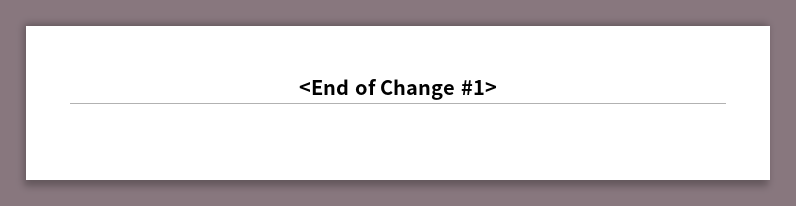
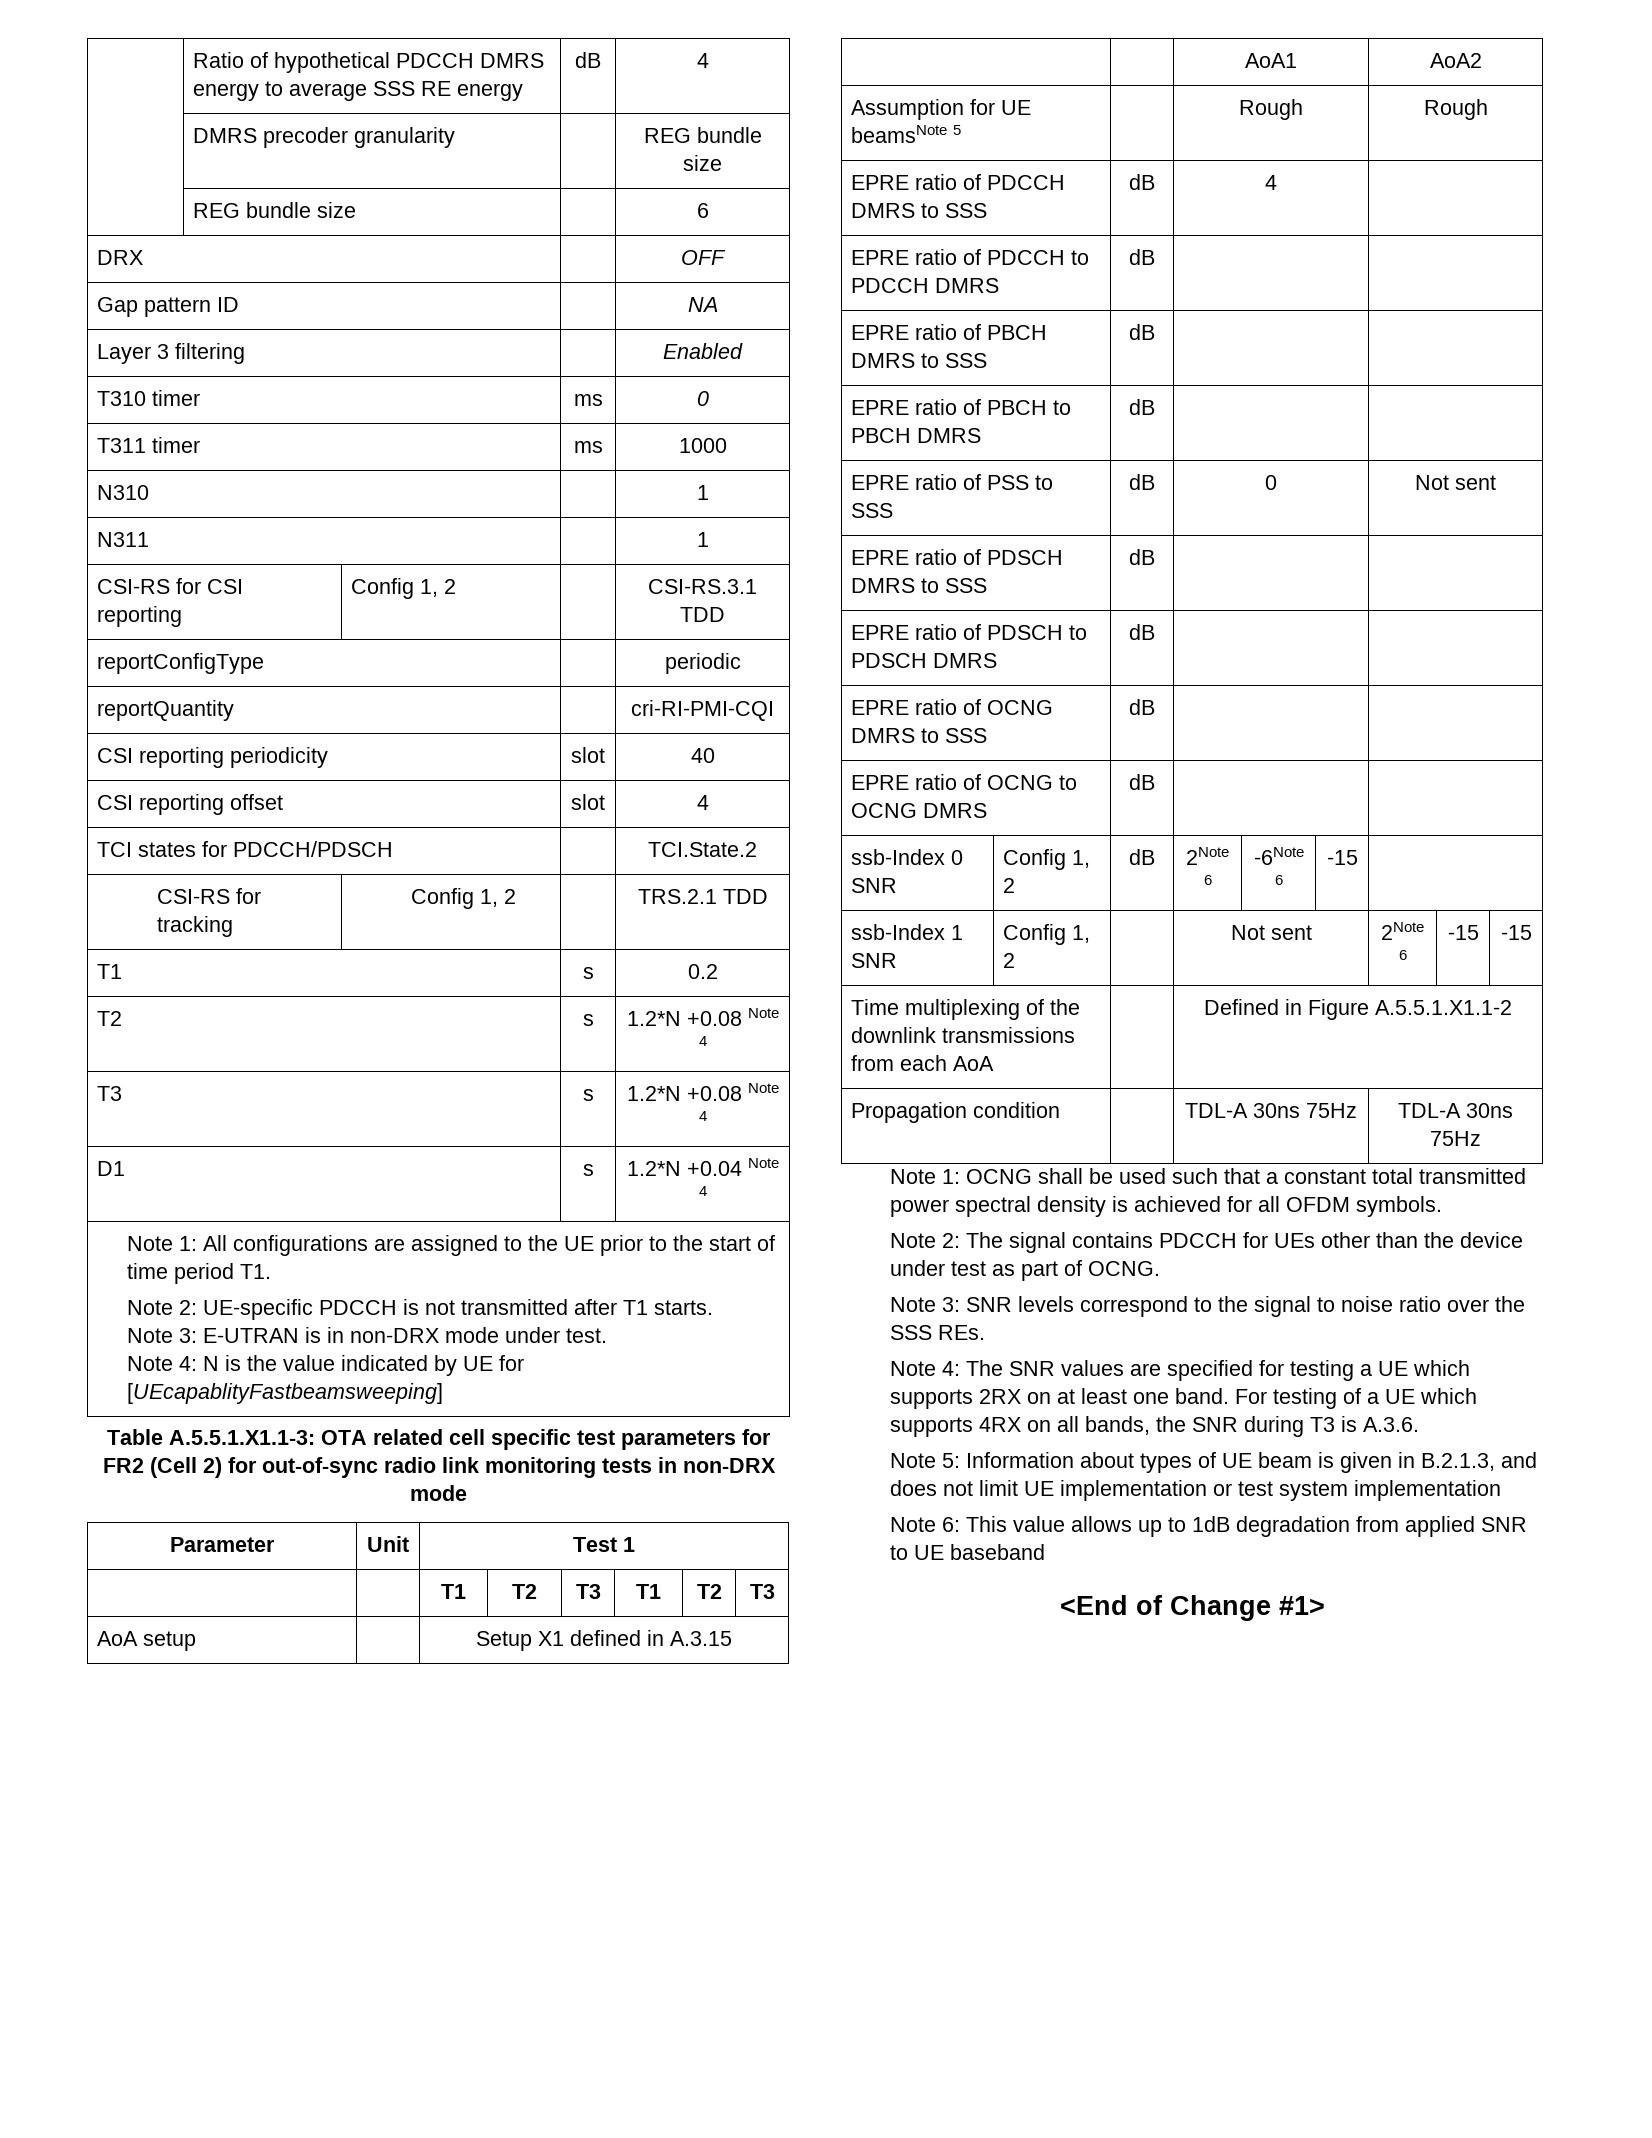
+ | Ratio of hypothetical PDCCH DMRS energy to average SSS RE energy | dB | 4
+ | DMRS precoder granularity | | REG bundle size
+ | REG bundle size | | 6
+ DRX | | OFF
+ Gap pattern ID | | NA
+ Layer 3 filtering | | Enabled
+ T310 timer | ms | 0
+ T311 timer | ms | 1000
+ N310 | | 1
+ N311 | | 1
+ CSI-RS for CSI reporting | Config 1, 2 | | CSI-RS.3.1 TDD
+ reportConfigType | | periodic
+ reportQuantity | | cri-RI-PMI-CQI
+ CSI reporting periodicity | slot | 40
+ CSI reporting offset | slot | 4
+ TCI states for PDCCH/PDSCH | | TCI.State.2
+ CSI-RS for tracking | Config 1, 2 | | TRS.2.1 TDD
+ T1 | s | 0.2
+ T2 | s | 1.2*N +0.08 Note 4
+ T3 | s | 1.2*N +0.08 Note 4
+ D1 | s | 1.2*N +0.04 Note 4
+ Note 1: All configurations are assigned to the UE prior to the start of time period T1.
+ Note 2: UE-specific PDCCH is not transmitted after T1 starts.
+ Note 3: E-UTRAN is in non-DRX mode under test.
+ Note 4: N is the value indicated by UE for [UEcapablityFastbeamsweeping]
+ Table A.5.5.1.X1.1-3: OTA related cell specific test parameters for FR2 (Cell 2) for out-of-sync radio link monitoring tests in non-DRX mode
+ Parameter | Unit | Test 1
+ | | T1 | T2 | T3 | T1 | T2 | T3
+ AoA setup | | Setup X1 defined in A.3.15
+ | | AoA1 | AoA2
+ Assumption for UE beamsNote 5 | | Rough | Rough
+ EPRE ratio of PDCCH DMRS to SSS | dB | 4 |
+ EPRE ratio of PDCCH to PDCCH DMRS | dB | |
+ EPRE ratio of PBCH DMRS to SSS | dB | |
+ EPRE ratio of PBCH to PBCH DMRS | dB | |
+ EPRE ratio of PSS to SSS | dB | 0 | Not sent
+ EPRE ratio of PDSCH DMRS to SSS | dB | |
+ EPRE ratio of PDSCH to PDSCH DMRS | dB | |
+ EPRE ratio of OCNG DMRS to SSS | dB | |
+ EPRE ratio of OCNG to OCNG DMRS | dB | |
+ ssb-Index 0 SNR | Config 1, 2 | dB | 2Note 6 | -6Note 6 | -15 |
+ ssb-Index 1 SNR | Config 1, 2 | | Not sent | 2Note 6 | -15 | -15
+ Time multiplexing of the downlink transmissions from each AoA | | Defined in Figure A.5.5.1.X1.1-2
+ Propagation condition | | TDL-A 30ns 75Hz | TDL-A 30ns 75Hz
+ Note 1: OCNG shall be used such that a constant total transmitted power spectral density is achieved for all OFDM symbols.
+ Note 2: The signal contains PDCCH for UEs other than the device under test as part of OCNG.
+ Note 3: SNR levels correspond to the signal to noise ratio over the SSS REs.
+ Note 4: The SNR values are specified for testing a UE which supports 2RX on at least one band. For testing of a UE which supports 4RX on all bands, the SNR during T3 is A.3.6.
+ Note 5: Information about types of UE beam is given in B.2.1.3, and does not limit UE implementation or test system implementation
+ Note 6: This value allows up to 1dB degradation from applied SNR to UE baseband

